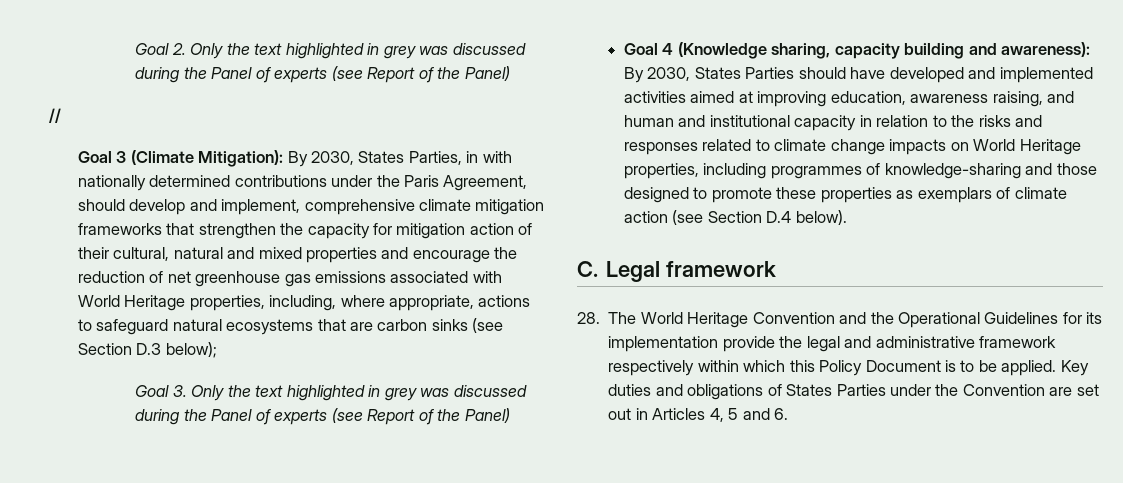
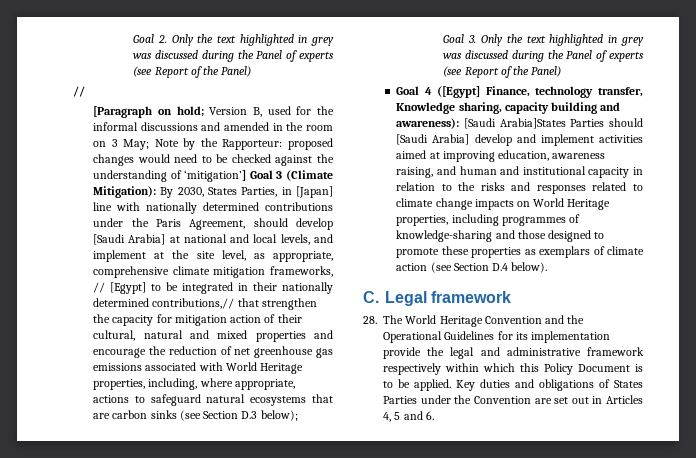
- Goal 3 (Climate Mitigation):
+ [Paragraph on hold; Version B, used for the informal discussions and amended in the room on 3 May; Note by the Rapporteur: proposed changes would need to be checked against the understanding of ‘mitigation’] Goal 3 (Climate Mitigation):
- By 2030, States Parties, in with nationally determined contributions under the Paris Agreement, should develop and implement, comprehensive climate mitigation frameworks that strengthen the capacity for mitigation action of their cultural, natural and mixed properties and encourage the reduction of net greenhouse gas emissions associated with World Heritage properties, including, where appropriate, actions to safeguard natural ecosystems that are carbon sinks (see Section D.3 below);
+ By 2030, States Parties, in [Japan] line with nationally determined contributions under the Paris Agreement, should develop [Saudi Arabia] at national and local levels, and implement at the site level, as appropriate, comprehensive climate mitigation frameworks, // [Egypt] to be integrated in their nationally determined contributions,// that strengthen the capacity for mitigation action of their cultural, natural and mixed properties and encourage the reduction of net greenhouse gas emissions associated with World Heritage properties, including, where appropriate, actions to safeguard natural ecosystems that are carbon sinks (see Section D.3 below);
- Goal 4 (Knowledge sharing, capacity building and awareness): By 2030, States Parties should have developed and implemented activities aimed at improving education, awareness raising, and human and institutional capacity in relation to the risks and responses related to climate change impacts on World Heritage properties, including programmes of knowledge-sharing and those designed to promote these properties as exemplars of climate action (see Section D.4 below).
+ Goal 4 ([Egypt] Finance, technology transfer, Knowledge sharing, capacity building and awareness): [Saudi Arabia]States Parties should [Saudi Arabia] develop and implement activities aimed at improving education, awareness raising, and human and institutional capacity in relation to the risks and responses related to climate change impacts on World Heritage properties, including programmes of knowledge-sharing and those designed to promote these properties as exemplars of climate action (see Section D.4 below).

